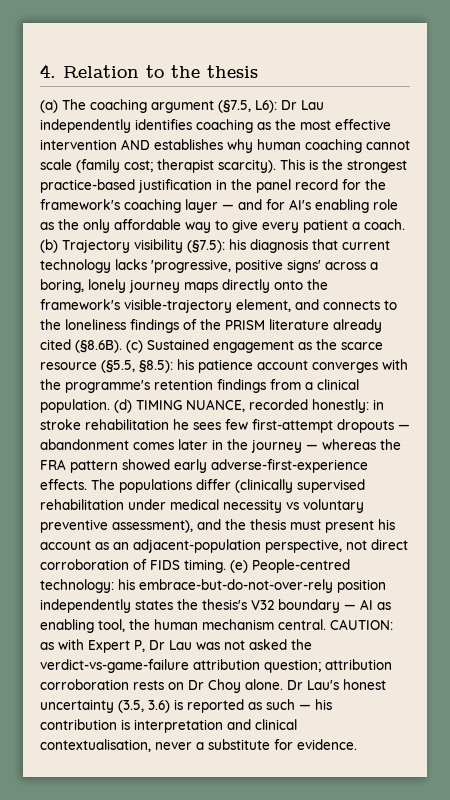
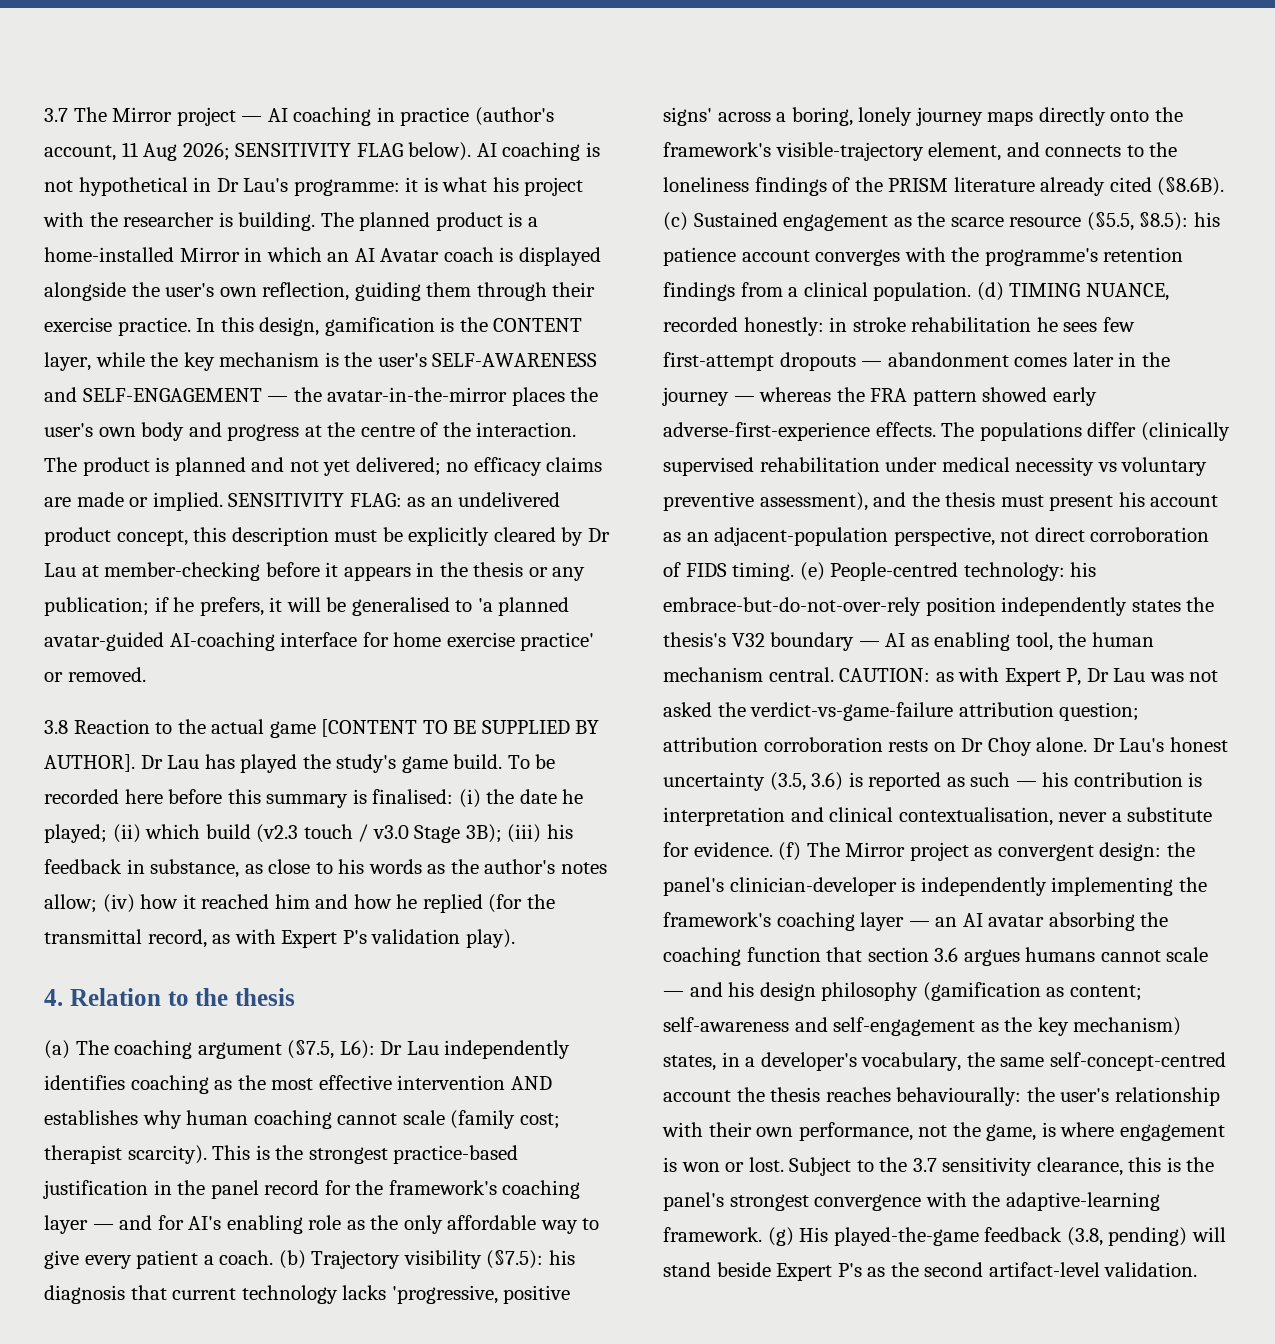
+ 3.7 The Mirror project — AI coaching in practice (author's account, 11 Aug 2026; SENSITIVITY FLAG below). AI coaching is not hypothetical in Dr Lau's programme: it is what his project with the researcher is building. The planned product is a home-installed Mirror in which an AI Avatar coach is displayed alongside the user's own reflection, guiding them through their exercise practice. In this design, gamification is the CONTENT layer, while the key mechanism is the user's SELF-AWARENESS and SELF-ENGAGEMENT — the avatar-in-the-mirror places the user's own body and progress at the centre of the interaction. The product is planned and not yet delivered; no efficacy claims are made or implied. SENSITIVITY FLAG: as an undelivered product concept, this description must be explicitly cleared by Dr Lau at member-checking before it appears in the thesis or any publication; if he prefers, it will be generalised to 'a planned avatar-guided AI-coaching interface for home exercise practice' or removed.
+ 3.8 Reaction to the actual game [CONTENT TO BE SUPPLIED BY AUTHOR]. Dr Lau has played the study's game build. To be recorded here before this summary is finalised: (i) the date he played; (ii) which build (v2.3 touch / v3.0 Stage 3B); (iii) his feedback in substance, as close to his words as the author's notes allow; (iv) how it reached him and how he replied (for the transmittal record, as with Expert P's validation play).
+ (f) The Mirror project as convergent design: the panel's clinician-developer is independently implementing the framework's coaching layer — an AI avatar absorbing the coaching function that section 3.6 argues humans cannot scale — and his design philosophy (gamification as content; self-awareness and self-engagement as the key mechanism) states, in a developer's vocabulary, the same self-concept-centred account the thesis reaches behaviourally: the user's relationship with their own performance, not the game, is where engagement is won or lost. Subject to the 3.7 sensitivity clearance, this is the panel's strongest convergence with the adaptive-learning framework. (g) His played-the-game feedback (3.8, pending) will stand beside Expert P's as the second artifact-level validation.

